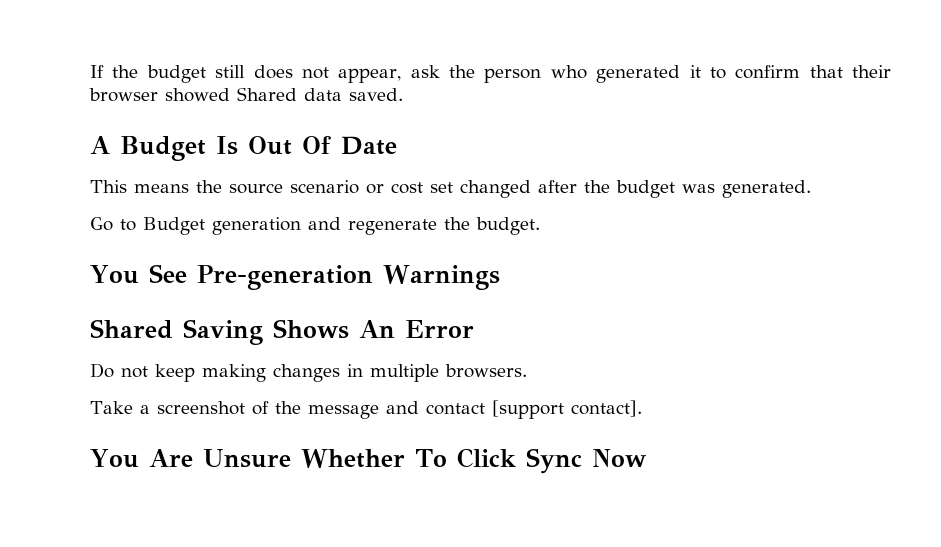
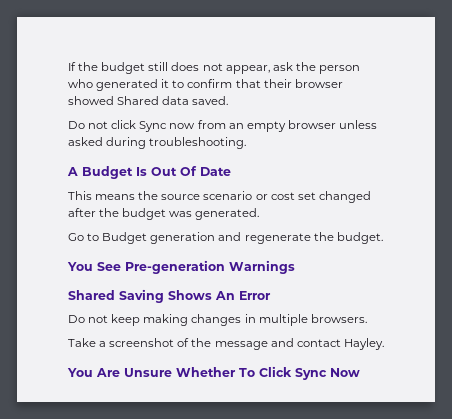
+ Do not click Sync now from an empty browser unless asked during troubleshooting.
- Take a screenshot of the message and contact [support contact].
+ Take a screenshot of the message and contact Hayley.

